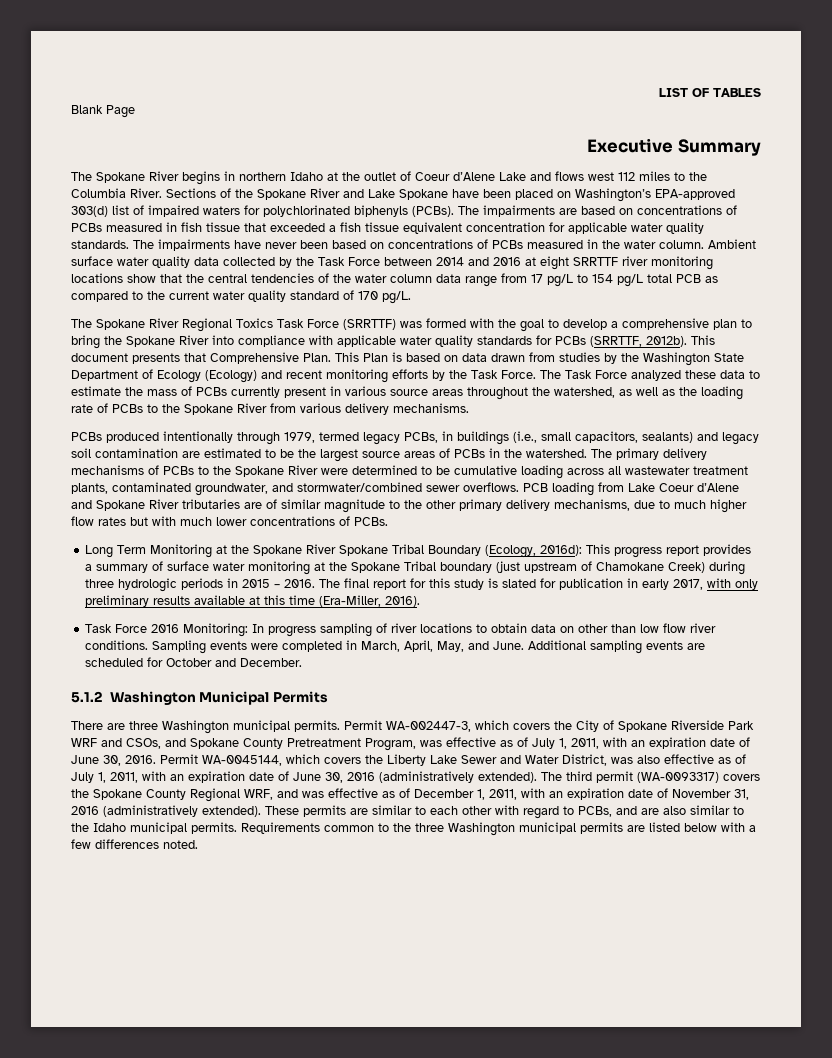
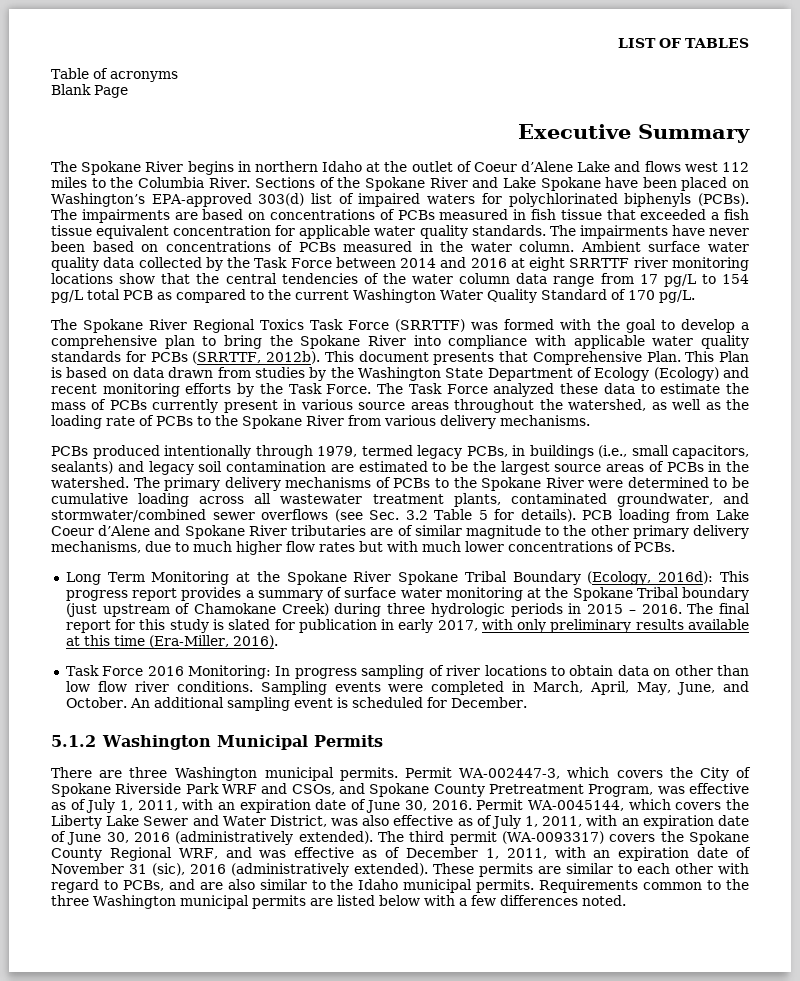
+ Table of acronyms
- Ambient surface water quality data collected by the Task Force between 2014 and 2016 at eight SRRTTF river monitoring locations show that the central tendencies of the water column data range from 17 pg/L to 154 pg/L total PCB as compared to the current water quality standard of 170 pg/L.
+ Ambient surface water quality data collected by the Task Force between 2014 and 2016 at eight SRRTTF river monitoring locations show that the central tendencies of the water column data range from 17 pg/L to 154 pg/L total PCB as compared to the current Washington Water Quality Standard of 170 pg/L.
- The primary delivery mechanisms of PCBs to the Spokane River were determined to be cumulative loading across all wastewater treatment plants, contaminated groundwater, and stormwater/combined sewer overflows.
+ The primary delivery mechanisms of PCBs to the Spokane River were determined to be cumulative loading across all wastewater treatment plants, contaminated groundwater, and stormwater/combined sewer overflows (see Sec. 3.2 Table 5 for details).
- Sampling events were completed in March, April, May, and June. Additional sampling events are scheduled for October and December.
+ Sampling events were completed in March, April, May, June, and October. An additional sampling event is scheduled for December.
- The third permit (WA-0093317) covers the Spokane County Regional WRF, and was effective as of December 1, 2011, with an expiration date of November 31, 2016 (administratively extended).
+ The third permit (WA-0093317) covers the Spokane County Regional WRF, and was effective as of December 1, 2011, with an expiration date of November 31 (sic), 2016 (administratively extended).

